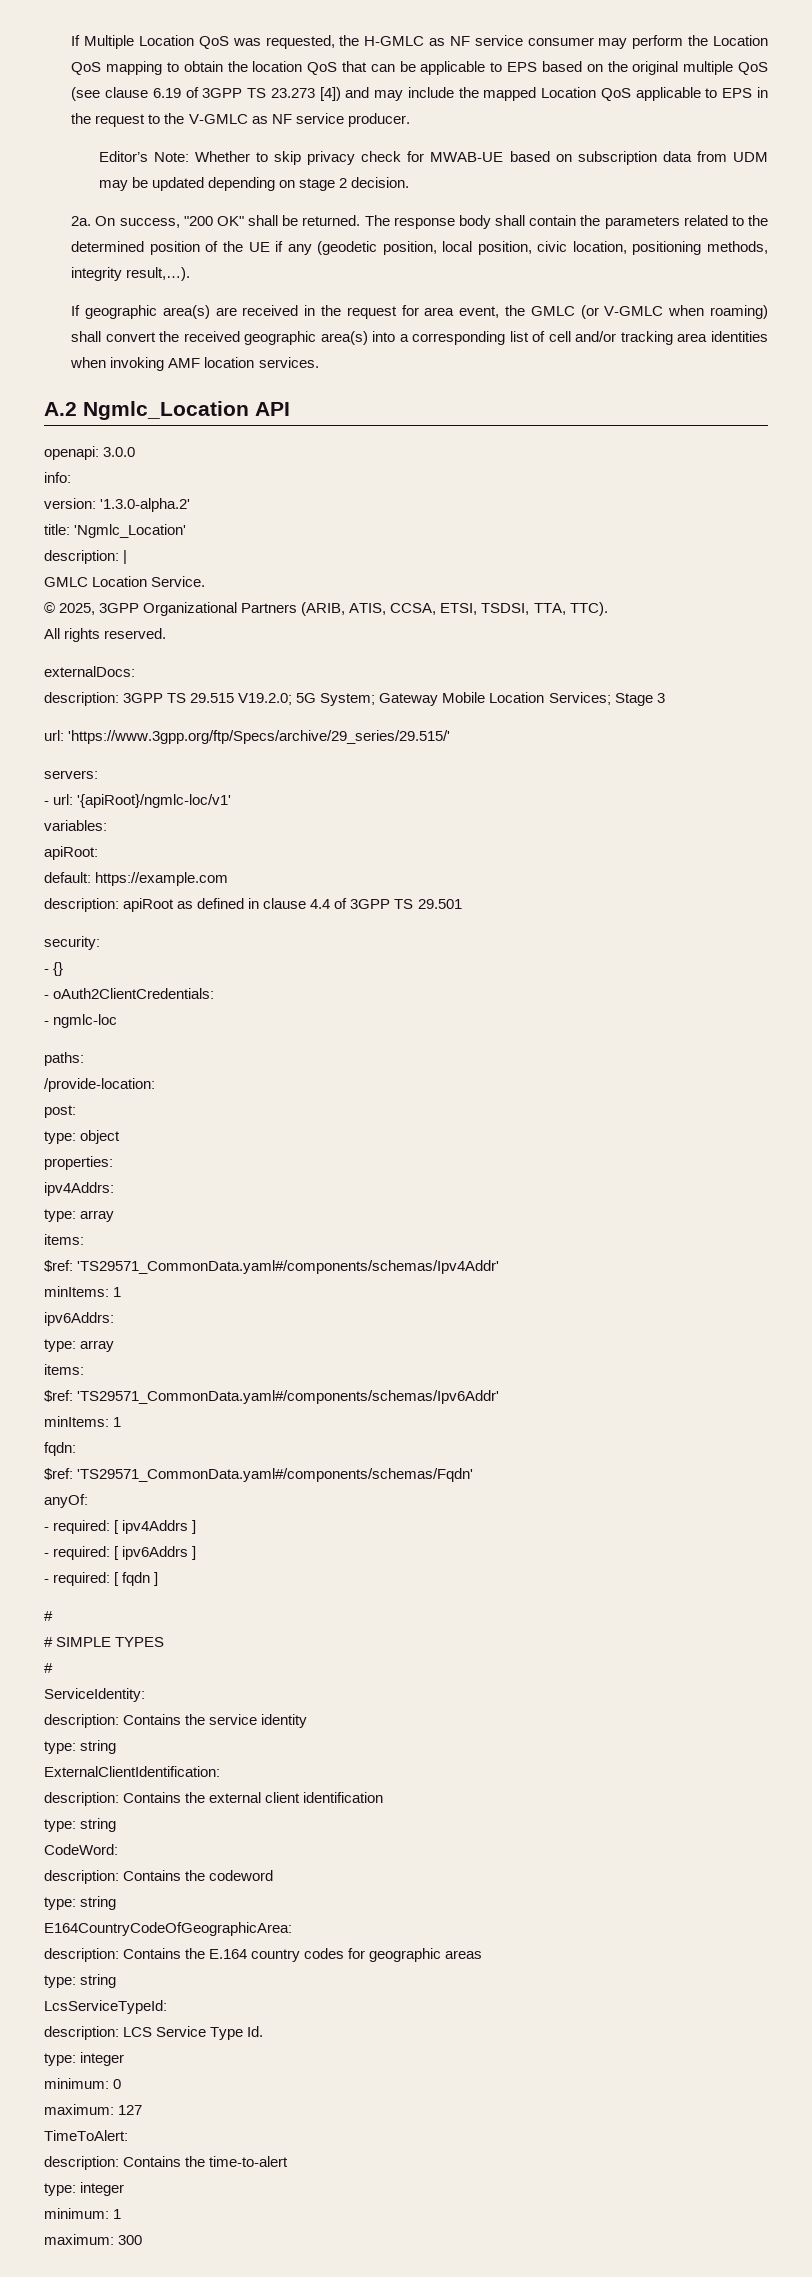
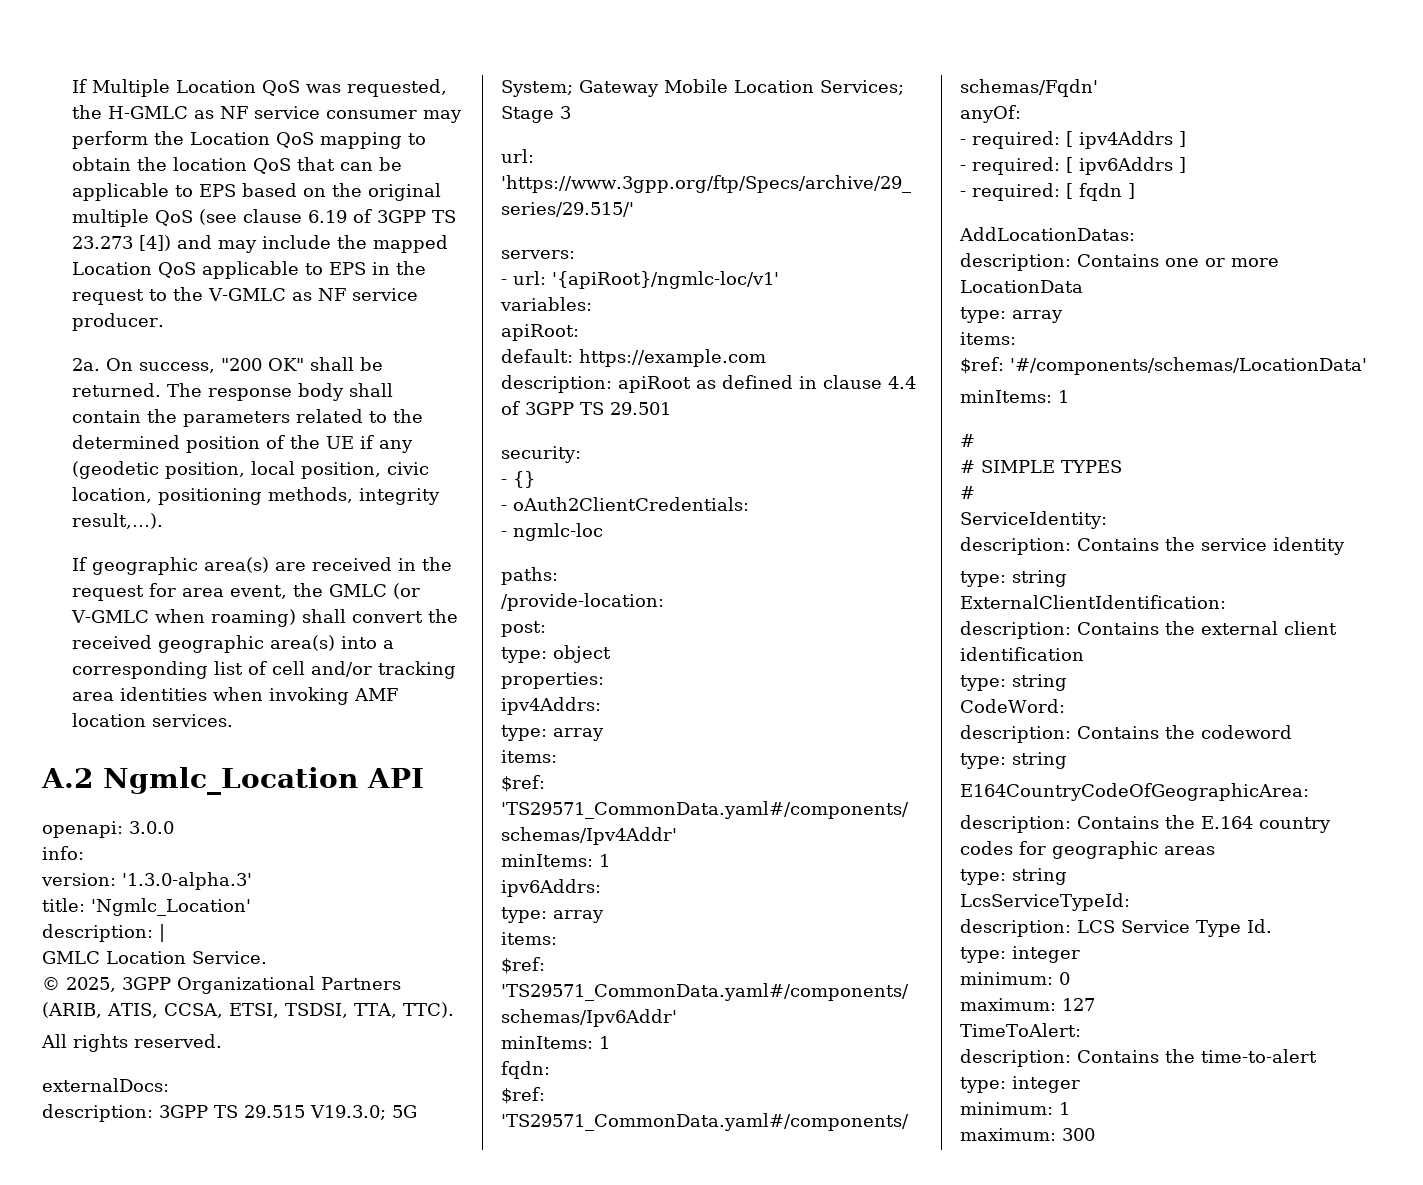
- Editor’s Note: Whether to skip privacy check for MWAB-UE based on subscription data from UDM may be updated depending on stage 2 decision.
- version: '1.3.0-alpha.2'
+ version: '1.3.0-alpha.3'
- description: 3GPP TS 29.515 V19.2.0; 5G System; Gateway Mobile Location Services; Stage 3
+ description: 3GPP TS 29.515 V19.3.0; 5G System; Gateway Mobile Location Services; Stage 3
+ AddLocationDatas:
+ description: Contains one or more LocationData
+ type: array
+ items:
+ $ref: '#/components/schemas/LocationData'
+ minItems: 1

